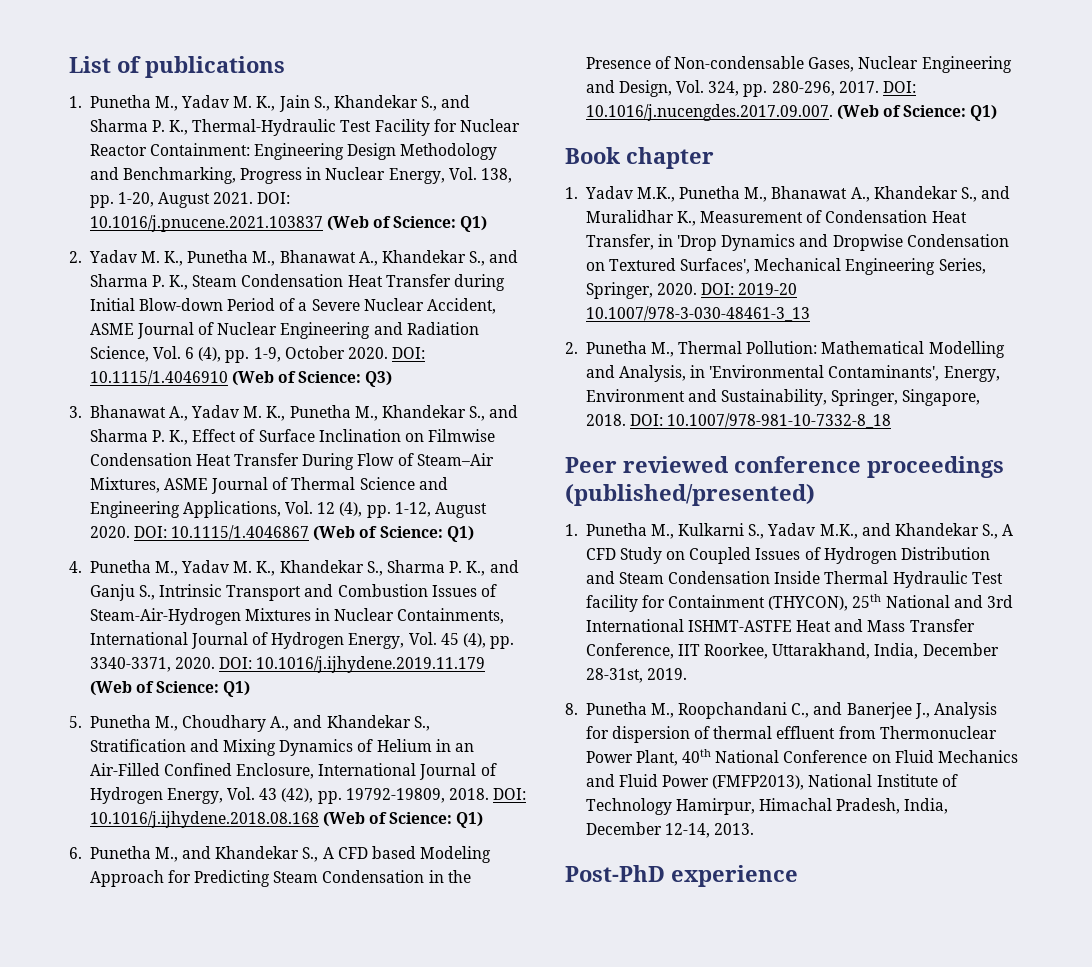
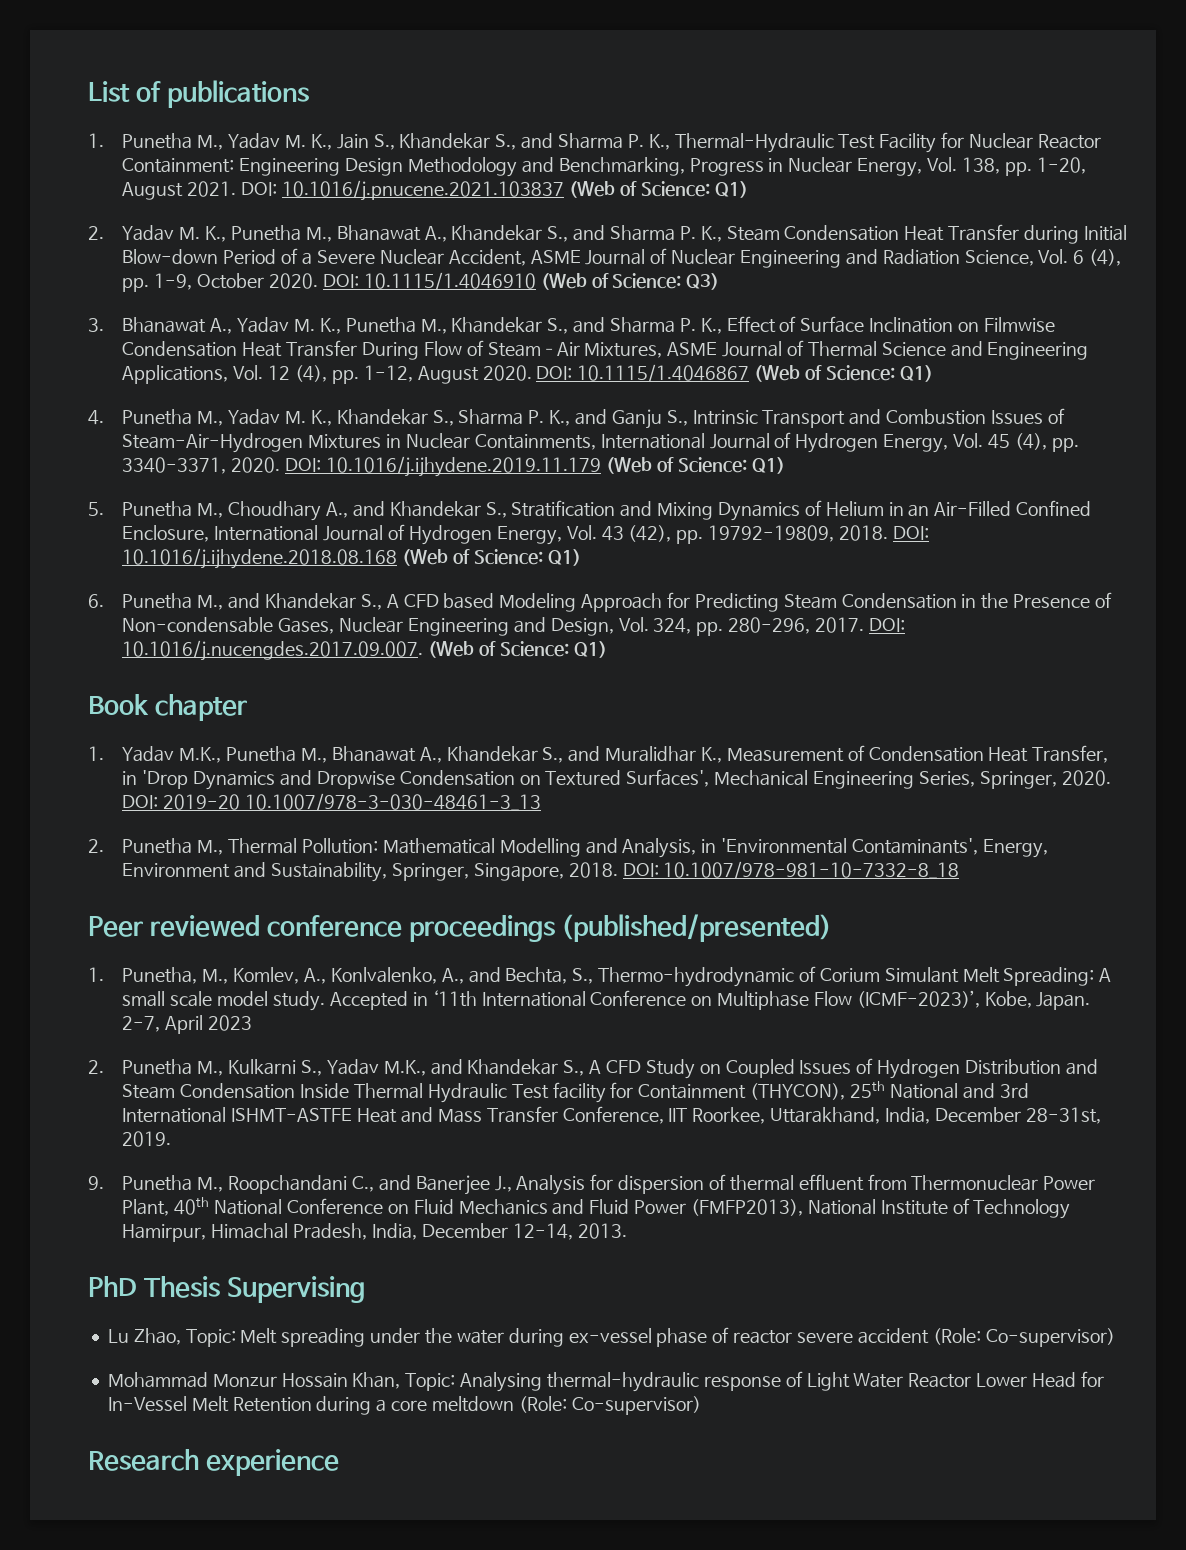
- 1. Punetha M., Kulkarni S., Yadav M.K., and Khandekar S., A CFD Study on Coupled Issues of Hydrogen Distribution and Steam Condensation Inside Thermal Hydraulic Test facility for Containment (THYCON), 25th National and 3rd International ISHMT-ASTFE Heat and Mass Transfer Conference, IIT Roorkee, Uttarakhand, India, December 28-31st, 2019.
+ 1. Punetha, M., Komlev, A., Konlvalenko, A., and Bechta, S., Thermo-hydrodynamic of Corium Simulant Melt Spreading: A small scale model study. Accepted in ‘11th International Conference on Multiphase Flow (ICMF-2023)’, Kobe, Japan. 2-7, April 2023
+ 2. Punetha M., Kulkarni S., Yadav M.K., and Khandekar S., A CFD Study on Coupled Issues of Hydrogen Distribution and Steam Condensation Inside Thermal Hydraulic Test facility for Containment (THYCON), 25th National and 3rd International ISHMT-ASTFE Heat and Mass Transfer Conference, IIT Roorkee, Uttarakhand, India, December 28-31st, 2019.
- 8. Punetha M., Roopchandani C., and Banerjee J., Analysis for dispersion of thermal effluent from Thermonuclear Power Plant, 40th National Conference on Fluid Mechanics and Fluid Power (FMFP2013), National Institute of Technology Hamirpur, Himachal Pradesh, India, December 12-14, 2013.
+ 9. Punetha M., Roopchandani C., and Banerjee J., Analysis for dispersion of thermal effluent from Thermonuclear Power Plant, 40th National Conference on Fluid Mechanics and Fluid Power (FMFP2013), National Institute of Technology Hamirpur, Himachal Pradesh, India, December 12-14, 2013.
- Post-PhD experience
+ PhD Thesis Supervising
+ Lu Zhao, Topic: Melt spreading under the water during ex-vessel phase of reactor severe accident (Role: Co-supervisor)
+ Mohammad Monzur Hossain Khan, Topic: Analysing thermal-hydraulic response of Light Water Reactor Lower Head for In-Vessel Melt Retention during a core meltdown (Role: Co-supervisor)
+ Research experience

